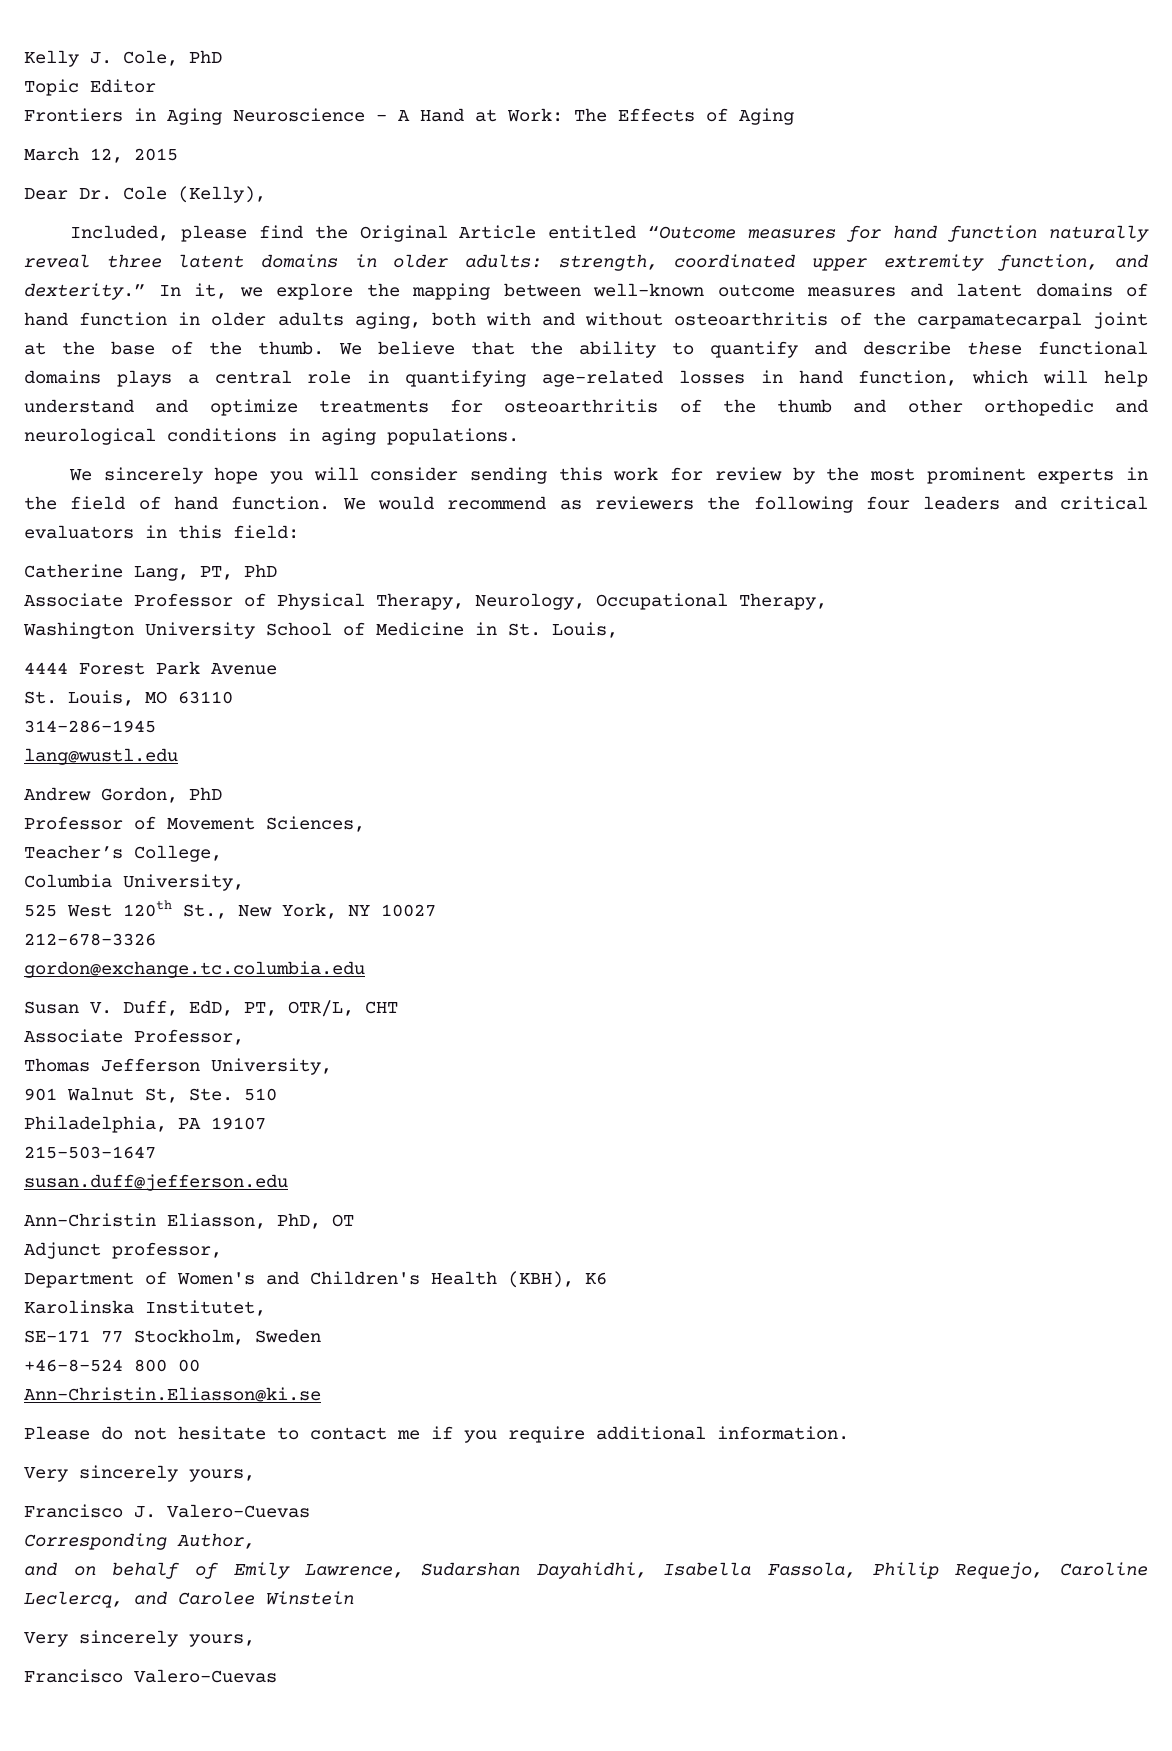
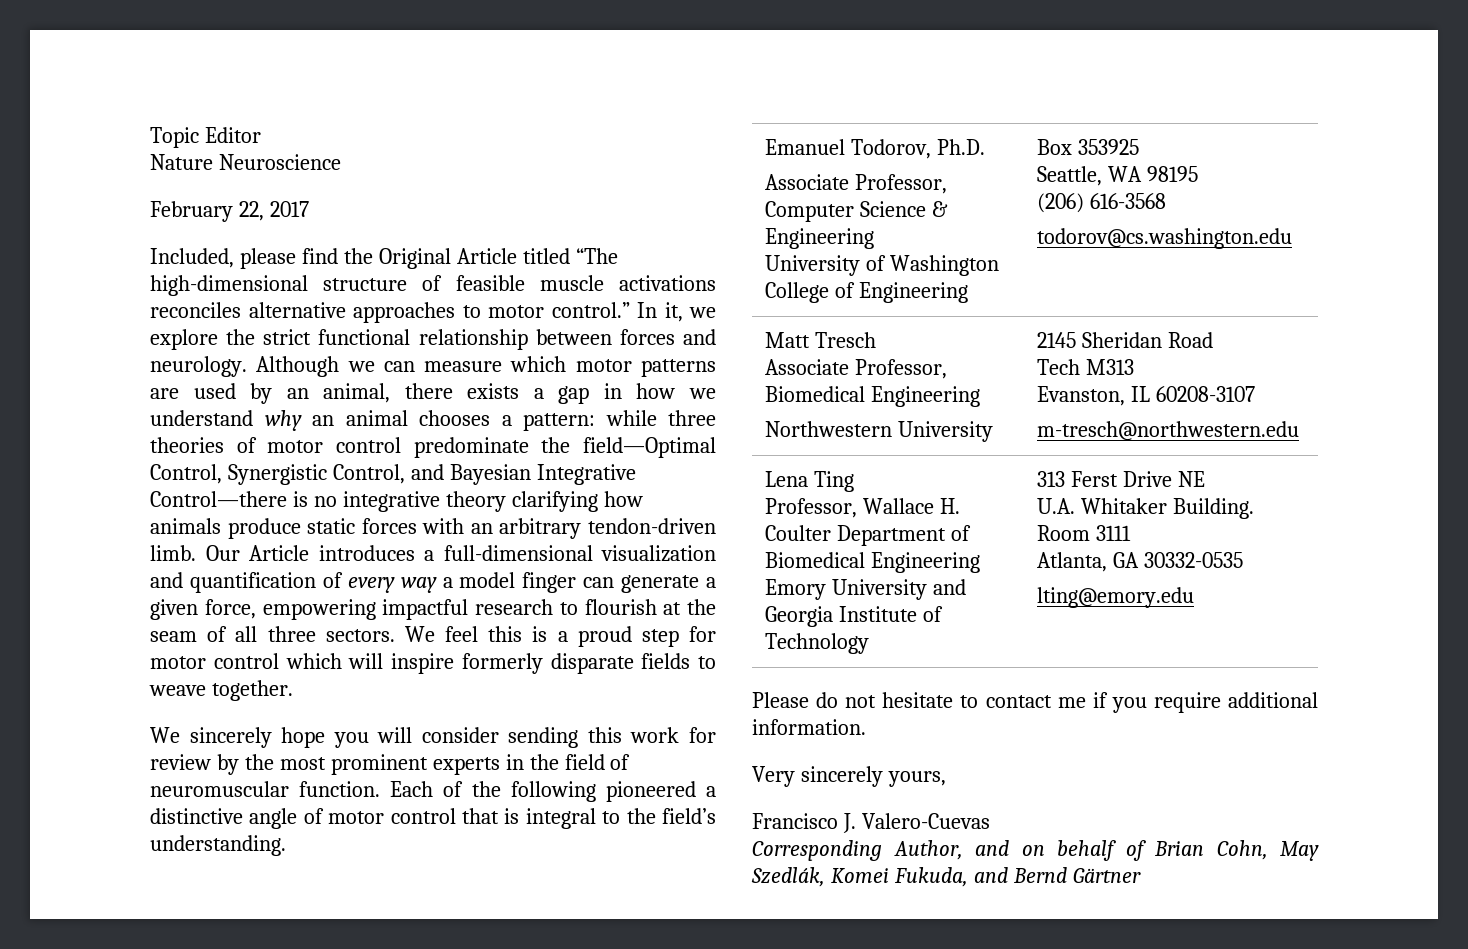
- Kelly J. Cole, PhD
  Topic Editor
- Frontiers in Aging Neuroscience - A Hand at Work: The Effects of Aging
- March 12, 2015
- Dear Dr. Cole (Kelly),
+ Nature Neuroscience
+ February 22, 2017
- Included, please find the Original Article entitled “Outcome measures for hand function naturally reveal three latent domains in older adults: strength, coordinated upper extremity function, and dexterity.”
+ Included, please find the Original Article titled “The high-dimensional structure of feasible muscle activations reconciles alternative approaches to motor control.”
- In it, we explore the mapping between well-known outcome measures and latent domains of hand function in older adults aging, both with and without osteoarthritis of the carpamatecarpal joint at the base of the thumb. We believe that the ability to quantify and describe these functional domains plays a central role in quantifying age-related losses in hand function, which will help understand and optimize treatments for osteoarthritis of the thumb and other orthopedic and neurological conditions in aging populations.
+ In it, we explore the strict functional relationship between forces and neurology. Although we can measure which motor patterns are used by an animal, there exists a gap in how we understand why an animal chooses a pattern: while three theories of motor control predominate the field—Optimal Control, Synergistic Control, and Bayesian Integrative Control—there is no integrative theory clarifying how animals produce static forces with an arbitrary tendon-driven limb. Our Article introduces a full-dimensional visualization and quantification of every way a model finger can generate a given force, empowering impactful research to flourish at the seam of all three sectors. We feel this is a proud step for motor control which will inspire formerly disparate fields to weave together.
- We sincerely hope you will consider sending this work for review by the most prominent experts in the field of hand function. We would recommend as reviewers the following four leaders and critical evaluators in this field:
- Catherine Lang, PT, PhD
- Associate Professor of Physical Therapy, Neurology, Occupational Therapy,
- Washington University School of Medicine in St. Louis,
- 4444 Forest Park Avenue
- St. Louis, MO 63110
- 314-286-1945
- lang@wustl.edu
- Andrew Gordon, PhD
- Professor of Movement Sciences,
- Teacher’s College,
- Columbia University,
- 525 West 120th St., New York, NY 10027
- 212-678-3326
- gordon@exchange.tc.columbia.edu
- Susan V. Duff, EdD, PT, OTR/L, CHT
- Associate Professor,
- Thomas Jefferson University,
- 901 Walnut St, Ste. 510
- Philadelphia, PA 19107
- 215-503-1647
- susan.duff@jefferson.edu
- Ann-Christin Eliasson, PhD, OT
- Adjunct professor,
- Department of Women's and Children's Health (KBH), K6
- Karolinska Institutet,
- SE-171 77 Stockholm, Sweden
- +46-8-524 800 00
- Ann-Christin.Eliasson@ki.se
+ We sincerely hope you will consider sending this work for review by the most prominent experts in the field of neuromuscular function. Each of the following pioneered a distinctive angle of motor control that is integral to the field’s understanding.
+ Emanuel Todorov, Ph.D.
+ Associate Professor, Computer Science & Engineering
+ University of Washington College of Engineering | Box 353925
+ Seattle, WA 98195
+ (206) 616-3568
+ todorov@cs.washington.edu
+ Matt Tresch
+ Associate Professor, Biomedical Engineering
+ Northwestern University | 2145 Sheridan Road
+ Tech M313
+ Evanston, IL 60208-3107
+ m-tresch@northwestern.edu
+ Lena Ting
+ Professor, Wallace H. Coulter Department of Biomedical Engineering Emory University and Georgia Institute of Technology | 313 Ferst Drive NE
+ U.A. Whitaker Building. Room 3111
+ Atlanta, GA 30332-0535
+ lting@emory.edu
- Corresponding Author,
- and on behalf of Emily Lawrence, Sudarshan Dayahidhi, Isabella Fassola, Philip Requejo, Caroline Leclercq, and Carolee Winstein
- Very sincerely yours,
- Francisco Valero-Cuevas
+ Corresponding Author, and on behalf of Brian Cohn, May Szedlák, Komei Fukuda, and Bernd Gärtner

